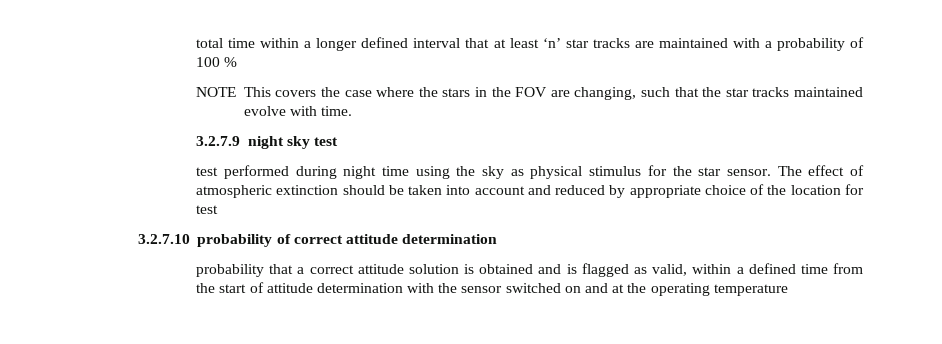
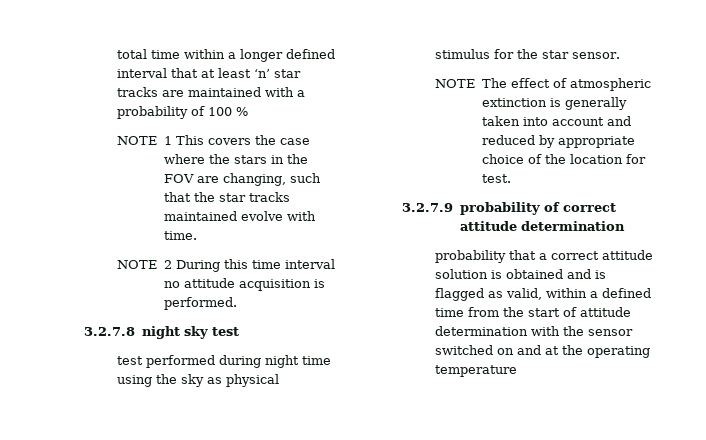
- NOTE This covers the case where the stars in the FOV are changing, such that the star tracks maintained evolve with time.
+ NOTE 1 This covers the case where the stars in the FOV are changing, such that the star tracks maintained evolve with time.
- 3.2.7.9 night sky test
+ NOTE 2 During this time interval no attitude acquisition is performed.
+ 3.2.7.8 night sky test
- test performed during night time using the sky as physical stimulus for the star sensor. The effect of atmospheric extinction should be taken into account and reduced by appropriate choice of the location for test
- 3.2.7.10 probability of correct attitude determination
+ test performed during night time using the sky as physical stimulus for the star sensor.
+ NOTE The effect of atmospheric extinction is generally taken into account and reduced by appropriate choice of the location for test.
+ 3.2.7.9 probability of correct attitude determination

